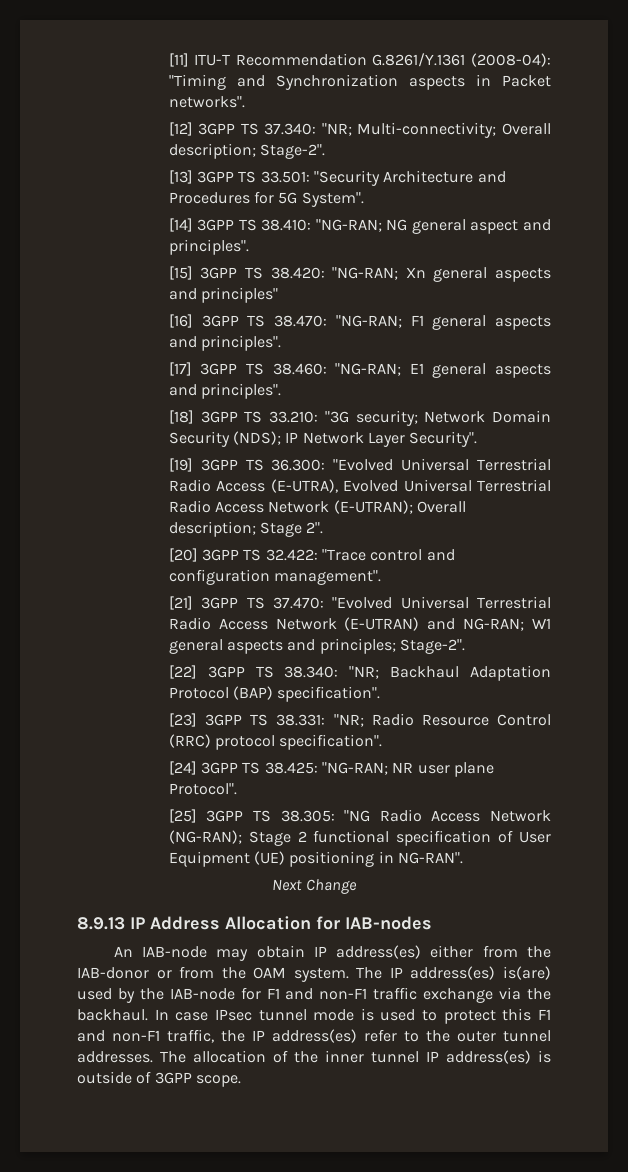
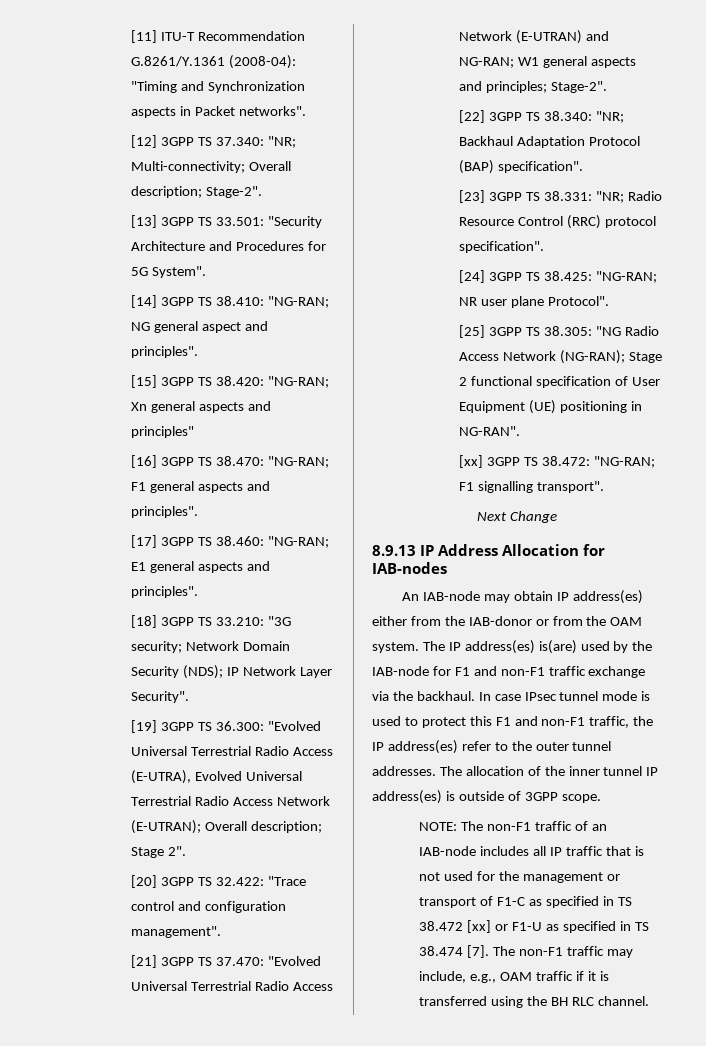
+ [xx] 3GPP TS 38.472: "NG-RAN; F1 signalling transport".
+ NOTE: The non-F1 traffic of an IAB-node includes all IP traffic that is not used for the management or transport of F1-C as specified in TS 38.472 [xx] or F1-U as specified in TS 38.474 [7]. The non-F1 traffic may include, e.g., OAM traffic if it is transferred using the BH RLC channel.

